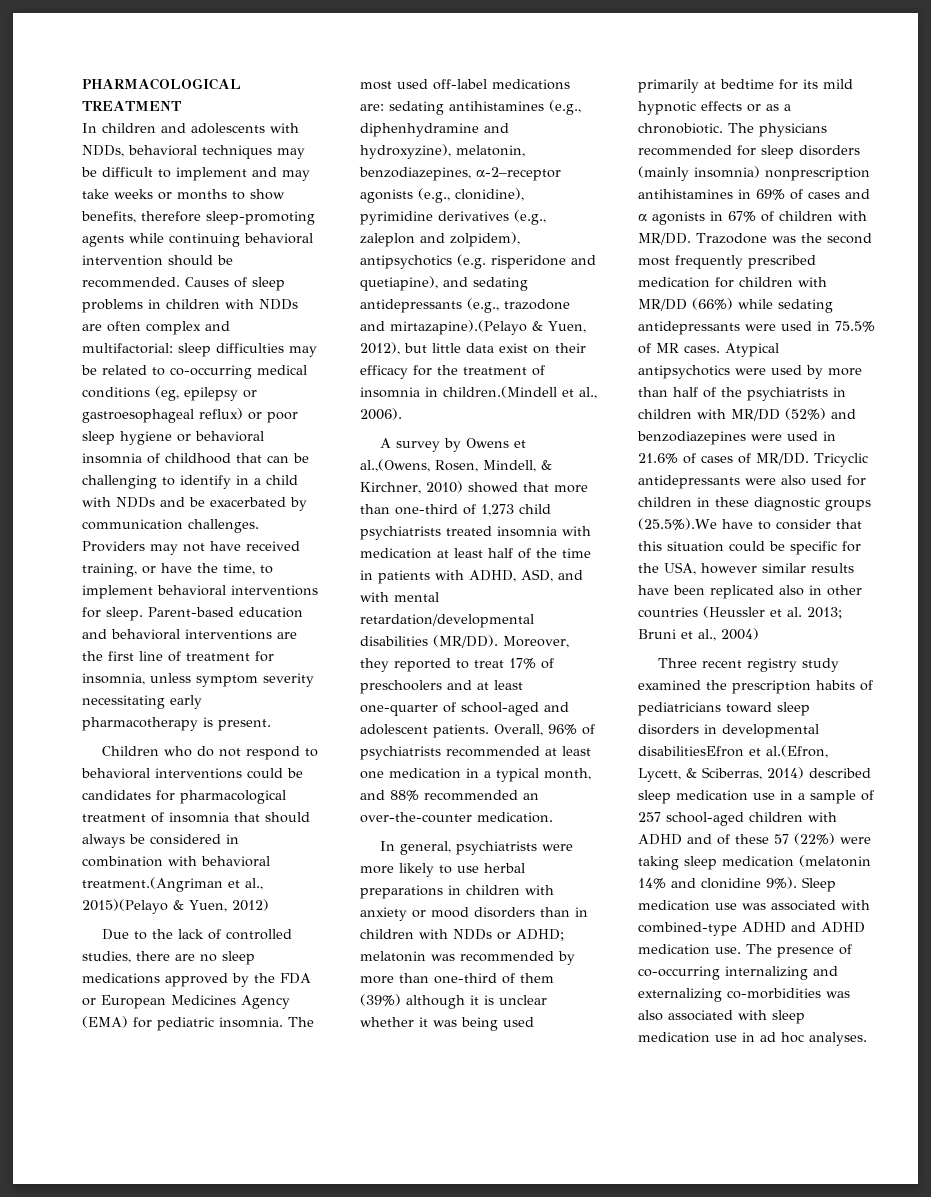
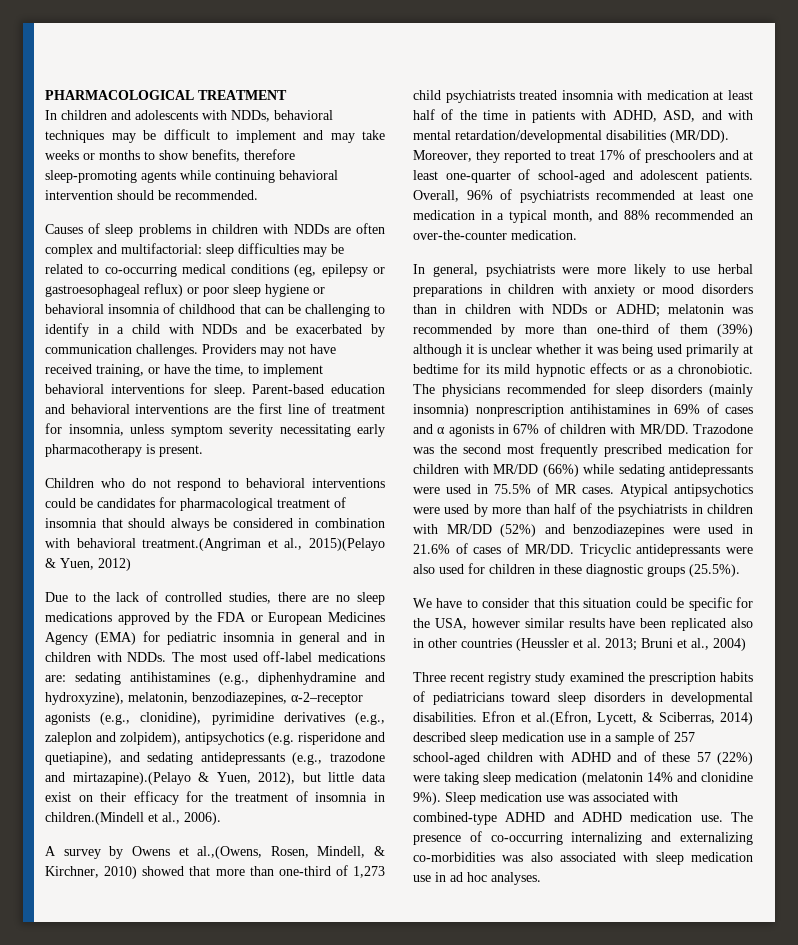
- In children and adolescents with NDDs, behavioral techniques may be difficult to implement and may take weeks or months to show benefits, therefore sleep-promoting agents while continuing behavioral intervention should be recommended. Causes of sleep problems in children with NDDs are often complex and multifactorial:
+ In children and adolescents with NDDs, behavioral techniques may be difficult to implement and may take weeks or months to show benefits, therefore sleep-promoting agents while continuing behavioral intervention should be recommended.
+ Causes of sleep problems in children with NDDs are often complex and multifactorial:
- Due to the lack of controlled studies, there are no sleep medications approved by the FDA or European Medicines Agency (EMA) for pediatric insomnia.
+ Due to the lack of controlled studies, there are no sleep medications approved by the FDA or European Medicines Agency (EMA) for pediatric insomnia in general and in children with NDDs.
- Tricyclic antidepressants were also used for children in these diagnostic groups (25.5%).We have to consider that this situation could be specific for the USA, however similar results have been replicated also in other countries (Heussler et al. 2013; Bruni et al., 2004)
+ Tricyclic antidepressants were also used for children in these diagnostic groups (25.5%).
+ We have to consider that this situation could be specific for the USA, however similar results have been replicated also in other countries (Heussler et al. 2013; Bruni et al., 2004)
- Three recent registry study examined the prescription habits of pediatricians toward sleep disorders in developmental disabilitiesEfron et al.(Efron, Lycett, & Sciberras, 2014) described sleep medication use in a sample of 257 school-aged children with ADHD and of these 57 (22%) were taking sleep medication (melatonin 14% and clonidine 9%).
+ Three recent registry study examined the prescription habits of pediatricians toward sleep disorders in developmental disabilities. Efron et al.(Efron, Lycett, & Sciberras, 2014) described sleep medication use in a sample of 257 school-aged children with ADHD and of these 57 (22%) were taking sleep medication (melatonin 14% and clonidine 9%).

